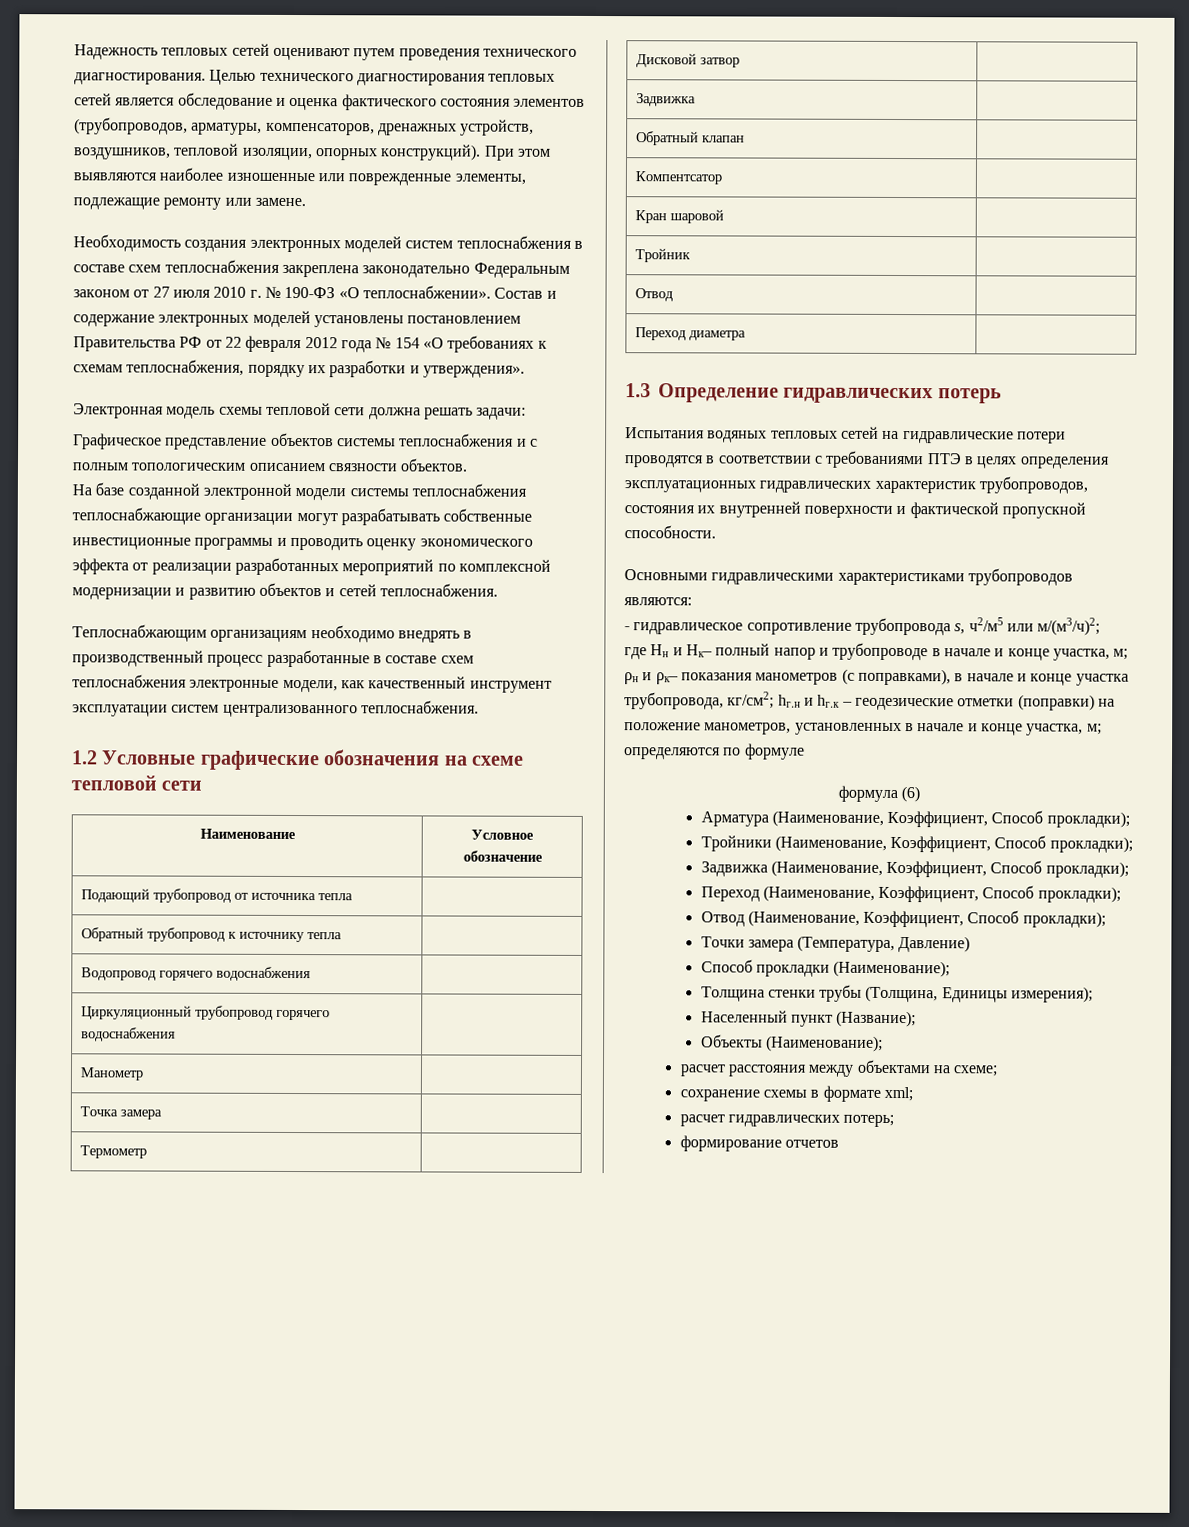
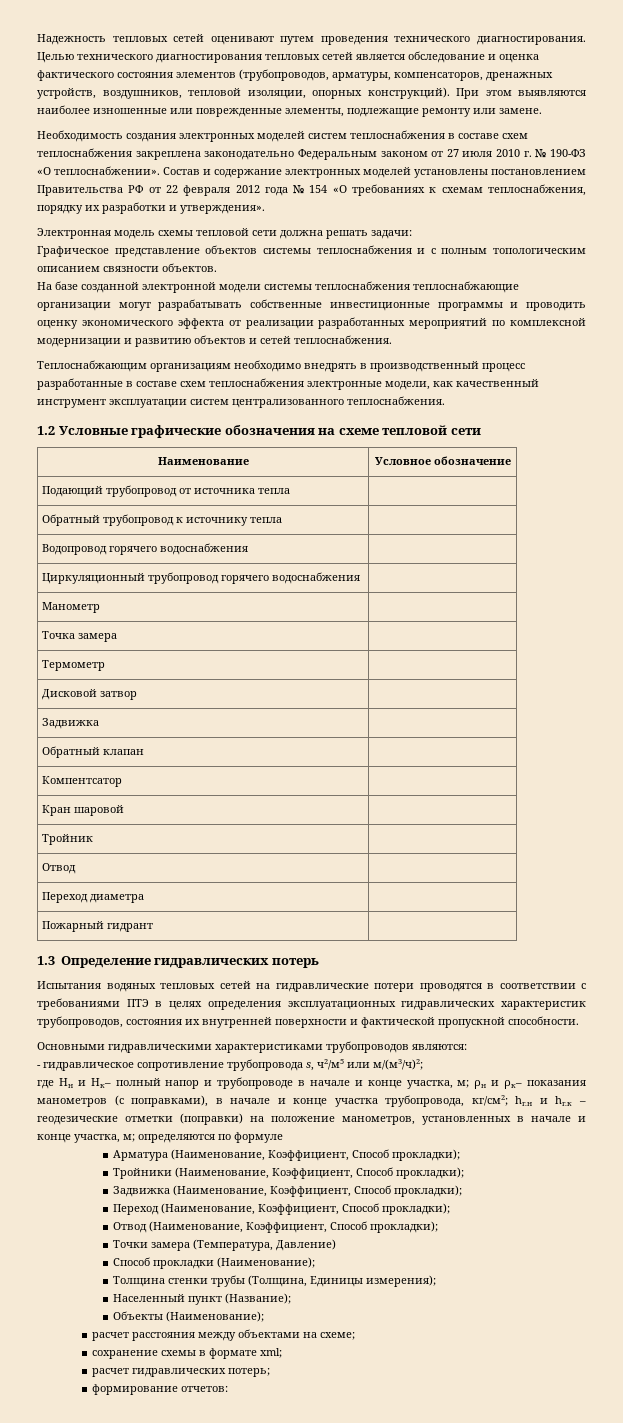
+ Пожарный гидрант |
- формула (6)
- формирование отчетов
+ формирование отчетов:

